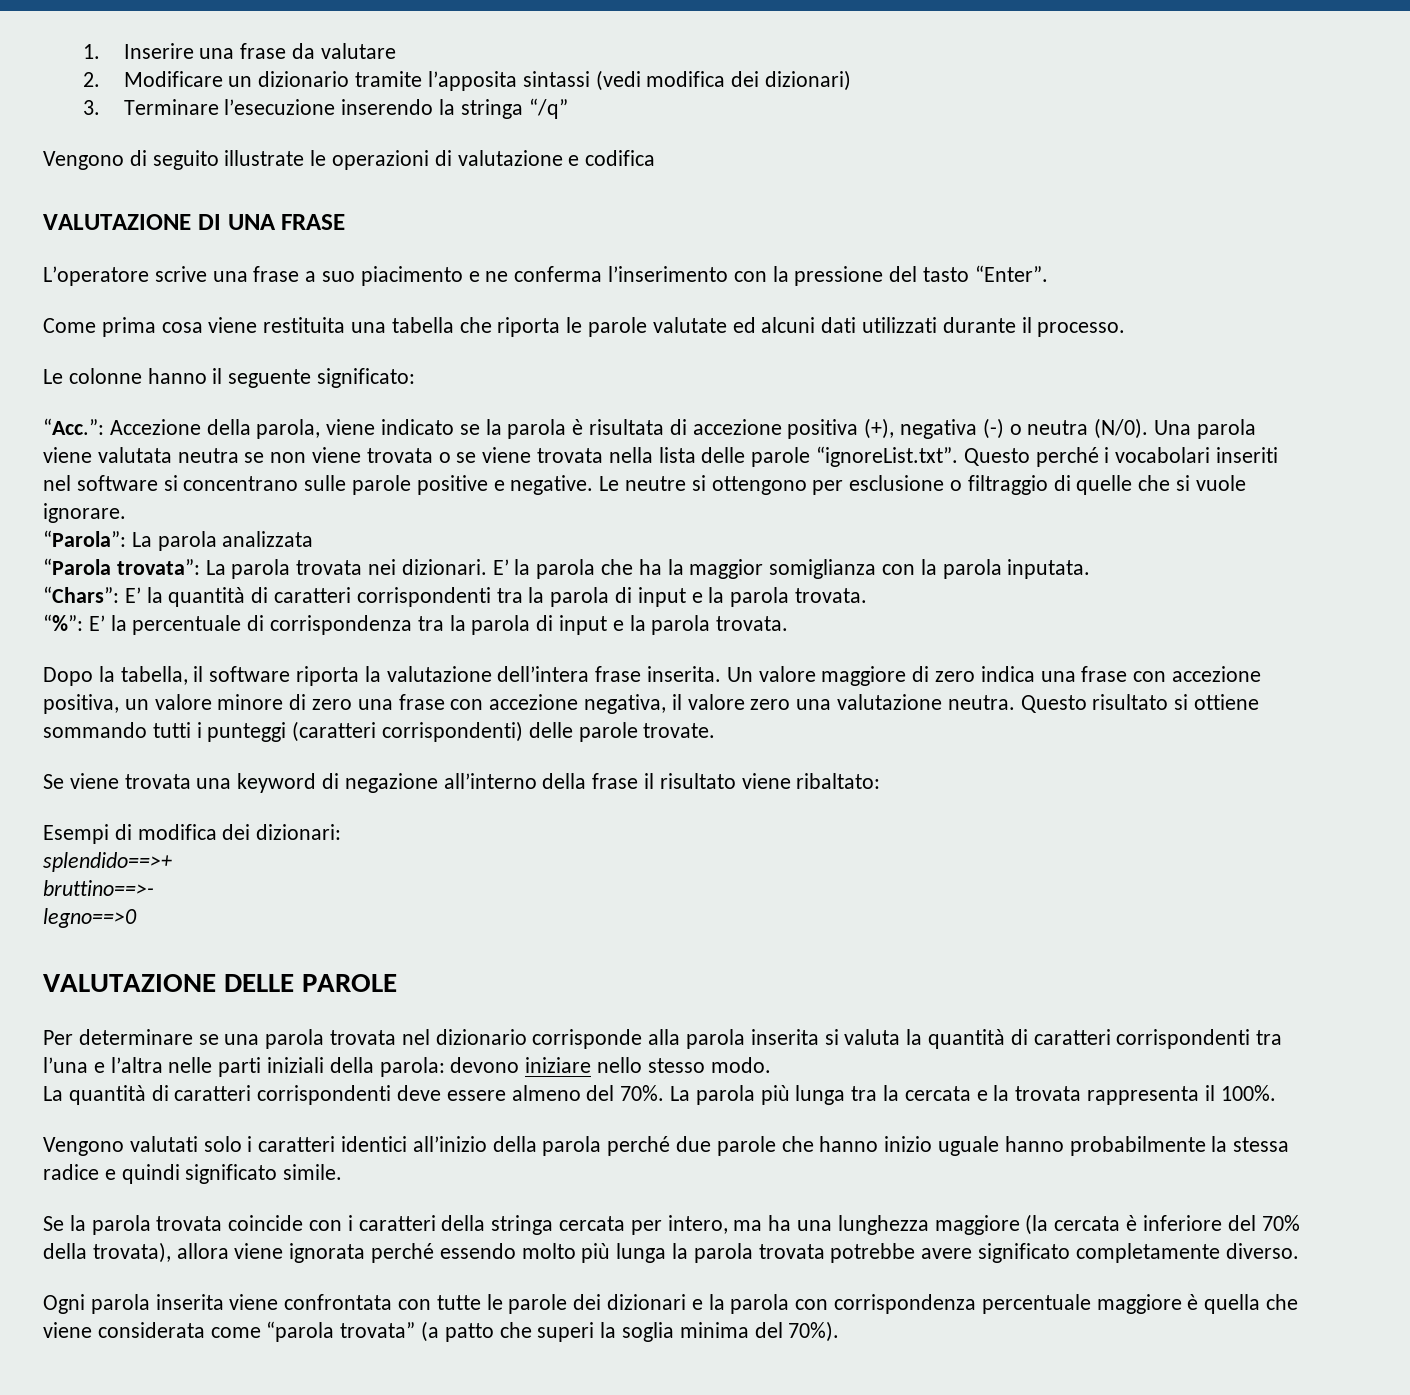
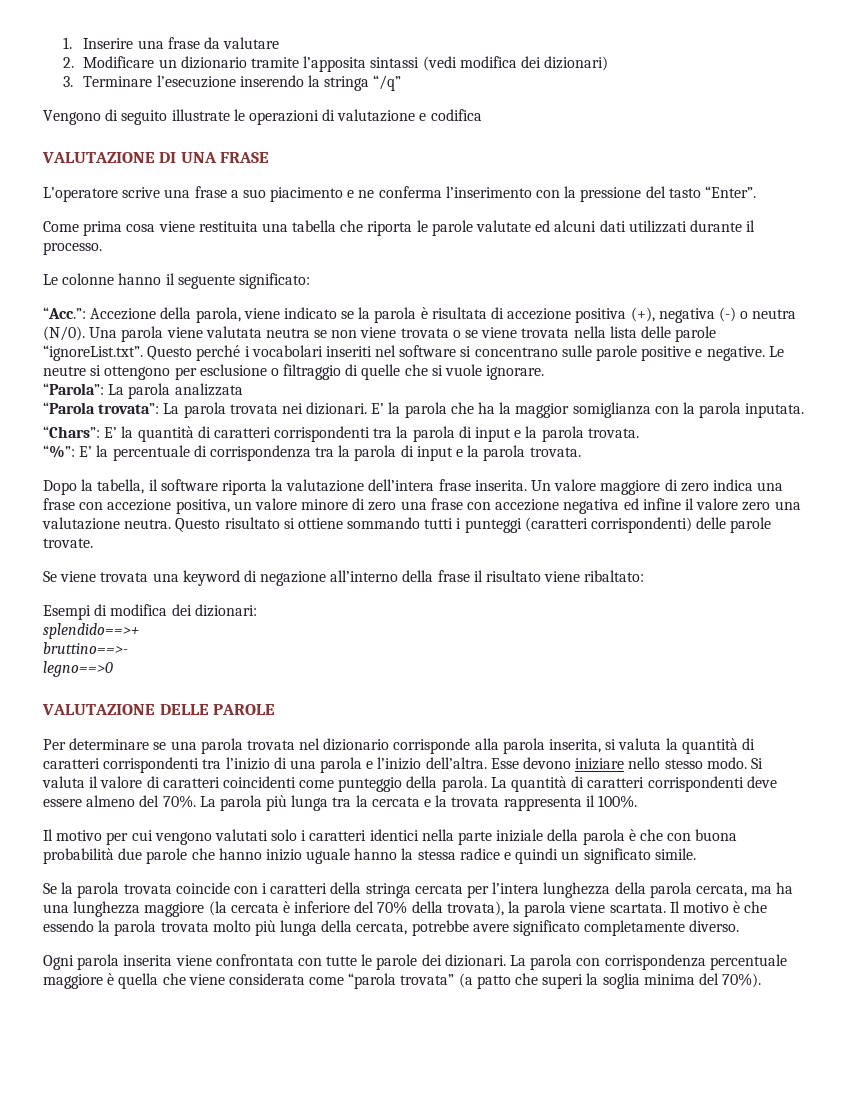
- Un valore maggiore di zero indica una frase con accezione positiva, un valore minore di zero una frase con accezione negativa, il valore zero una valutazione neutra.
+ Un valore maggiore di zero indica una frase con accezione positiva, un valore minore di zero una frase con accezione negativa ed infine il valore zero una valutazione neutra.
- Per determinare se una parola trovata nel dizionario corrisponde alla parola inserita si valuta la quantità di caratteri corrispondenti tra l’una e l’altra nelle parti iniziali della parola: devono iniziare nello stesso modo.
- La quantità di caratteri corrispondenti deve essere almeno del 70%.
+ Per determinare se una parola trovata nel dizionario corrisponde alla parola inserita, si valuta la quantità di caratteri corrispondenti tra l’inizio di una parola e l’inizio dell’altra. Esse devono iniziare nello stesso modo. Si valuta il valore di caratteri coincidenti come punteggio della parola. La quantità di caratteri corrispondenti deve essere almeno del 70%.
- Vengono valutati solo i caratteri identici all’inizio della parola perché due parole che hanno inizio uguale hanno probabilmente la stessa radice e quindi significato simile.
+ Il motivo per cui vengono valutati solo i caratteri identici nella parte iniziale della parola è che con buona probabilità due parole che hanno inizio uguale hanno la stessa radice e quindi un significato simile.
- Se la parola trovata coincide con i caratteri della stringa cercata per intero, ma ha una lunghezza maggiore (la cercata è inferiore del 70% della trovata), allora viene ignorata perché essendo molto più lunga la parola trovata potrebbe avere significato completamente diverso.
+ Se la parola trovata coincide con i caratteri della stringa cercata per l’intera lunghezza della parola cercata, ma ha una lunghezza maggiore (la cercata è inferiore del 70% della trovata), la parola viene scartata. Il motivo è che essendo la parola trovata molto più lunga della cercata, potrebbe avere significato completamente diverso.
- Ogni parola inserita viene confrontata con tutte le parole dei dizionari e la parola con corrispondenza percentuale maggiore è quella che viene considerata come “parola trovata” (a patto che superi la soglia minima del 70%).
+ Ogni parola inserita viene confrontata con tutte le parole dei dizionari. La parola con corrispondenza percentuale maggiore è quella che viene considerata come “parola trovata” (a patto che superi la soglia minima del 70%).

